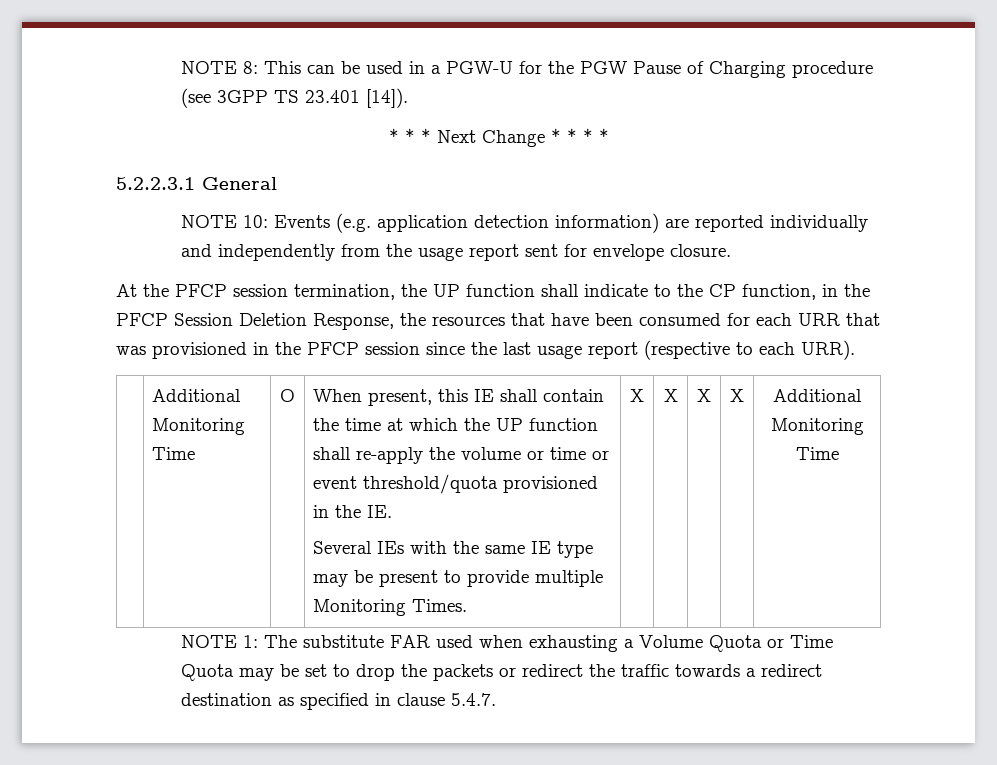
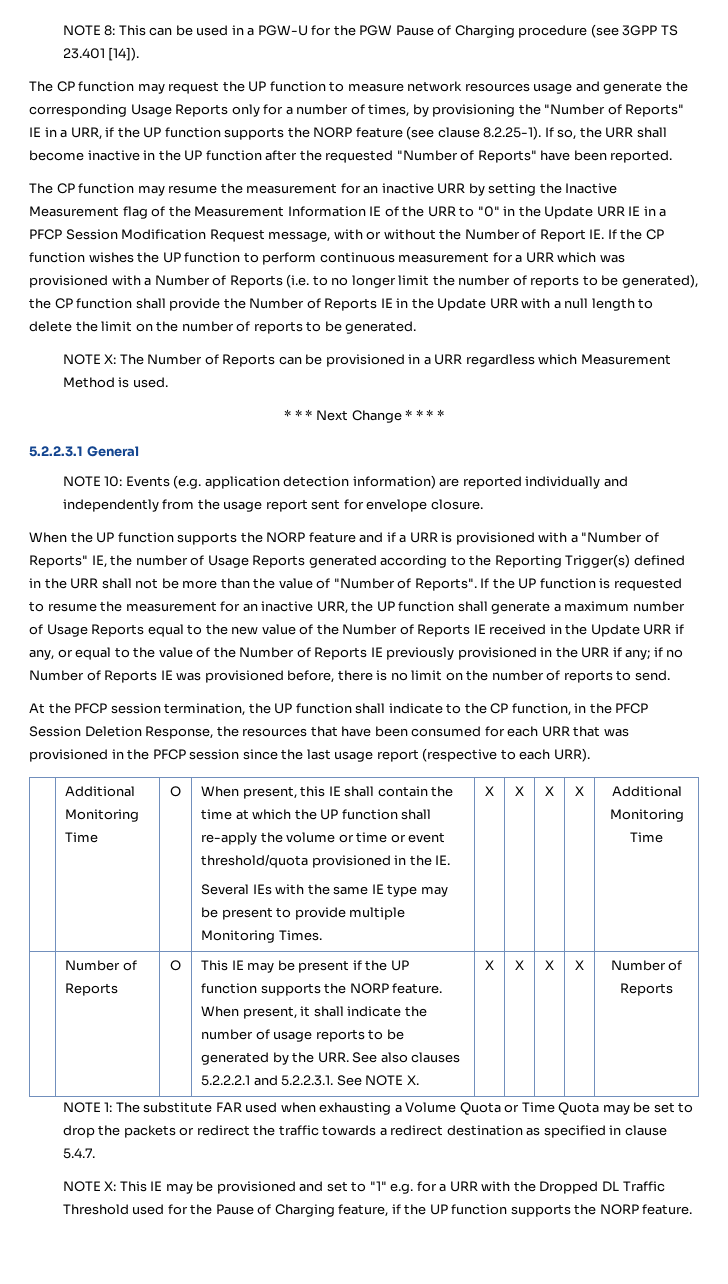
+ The CP function may request the UP function to measure network resources usage and generate the corresponding Usage Reports only for a number of times, by provisioning the "Number of Reports" IE in a URR, if the UP function supports the NORP feature (see clause 8.2.25-1). If so, the URR shall become inactive in the UP function after the requested "Number of Reports" have been reported.
+ The CP function may resume the measurement for an inactive URR by setting the Inactive Measurement flag of the Measurement Information IE of the URR to "0" in the Update URR IE in a PFCP Session Modification Request message, with or without the Number of Report IE. If the CP function wishes the UP function to perform continuous measurement for a URR which was provisioned with a Number of Reports (i.e. to no longer limit the number of reports to be generated), the CP function shall provide the Number of Reports IE in the Update URR with a null length to delete the limit on the number of reports to be generated.
+ NOTE X: The Number of Reports can be provisioned in a URR regardless which Measurement Method is used.
+ When the UP function supports the NORP feature and if a URR is provisioned with a "Number of Reports" IE, the number of Usage Reports generated according to the Reporting Trigger(s) defined in the URR shall not be more than the value of "Number of Reports". If the UP function is requested to resume the measurement for an inactive URR, the UP function shall generate a maximum number of Usage Reports equal to the new value of the Number of Reports IE received in the Update URR if any, or equal to the value of the Number of Reports IE previously provisioned in the URR if any; if no Number of Reports IE was provisioned before, there is no limit on the number of reports to send.
+ Number of Reports | O | This IE may be present if the UP function supports the NORP feature. When present, it shall indicate the number of usage reports to be generated by the URR. See also clauses 5.2.2.2.1 and 5.2.2.3.1. See NOTE X. | X | X | X | X | Number of Reports
+ NOTE X: This IE may be provisioned and set to "1" e.g. for a URR with the Dropped DL Traffic Threshold used for the Pause of Charging feature, if the UP function supports the NORP feature.

